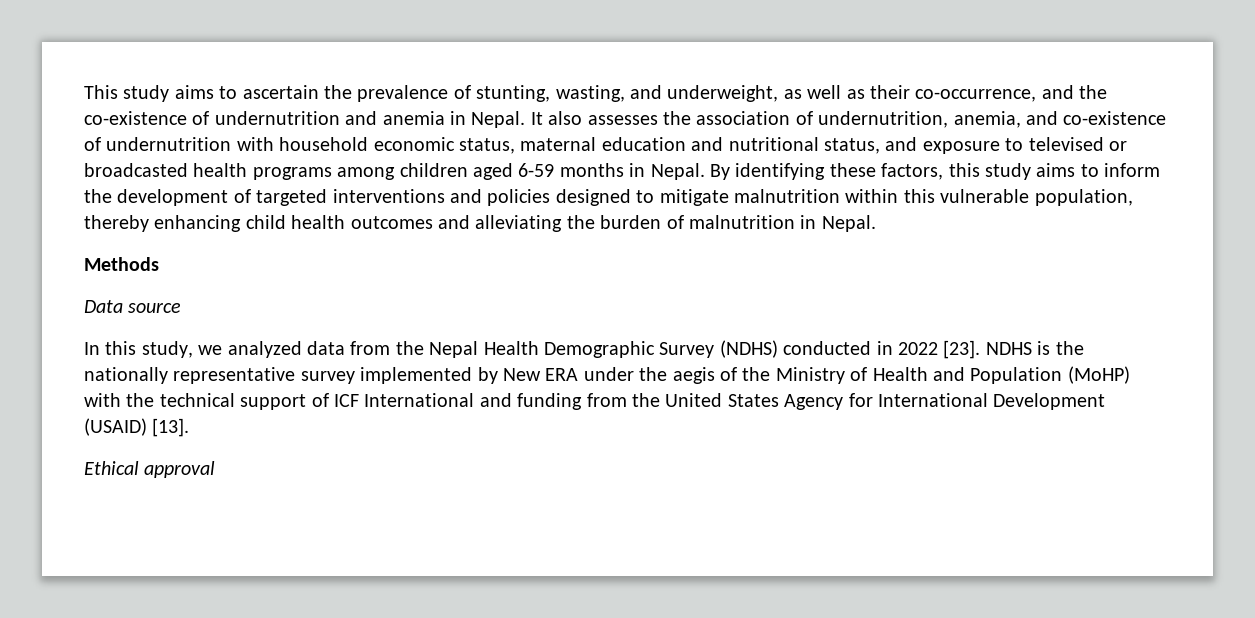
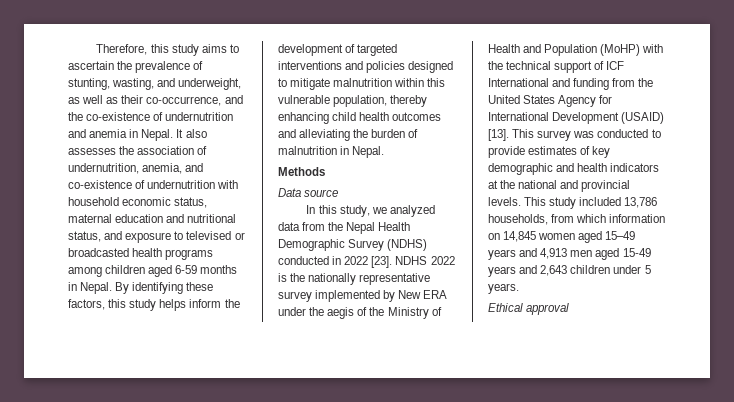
- This study aims to ascertain the prevalence of stunting, wasting, and underweight, as well as their co-occurrence, and the co-existence of undernutrition and anemia in Nepal.
+ Therefore, this study aims to ascertain the prevalence of stunting, wasting, and underweight, as well as their co-occurrence, and the co-existence of undernutrition and anemia in Nepal.
- By identifying these factors, this study aims to inform the development of targeted interventions and policies designed to mitigate malnutrition within this vulnerable population, thereby enhancing child health outcomes and alleviating the burden of malnutrition in Nepal.
+ By identifying these factors, this study helps inform the development of targeted interventions and policies designed to mitigate malnutrition within this vulnerable population, thereby enhancing child health outcomes and alleviating the burden of malnutrition in Nepal.
- NDHS is the nationally representative survey implemented by New ERA under the aegis of the Ministry of Health and Population (MoHP) with the technical support of ICF International and funding from the United States Agency for International Development (USAID) [13].
+ NDHS 2022 is the nationally representative survey implemented by New ERA under the aegis of the Ministry of Health and Population (MoHP) with the technical support of ICF International and funding from the United States Agency for International Development (USAID) [13]. This survey was conducted to provide estimates of key demographic and health indicators at the national and provincial levels. This study included 13,786 households, from which information on 14,845 women aged 15–49 years and 4,913 men aged 15-49 years and 2,643 children under 5 years.

